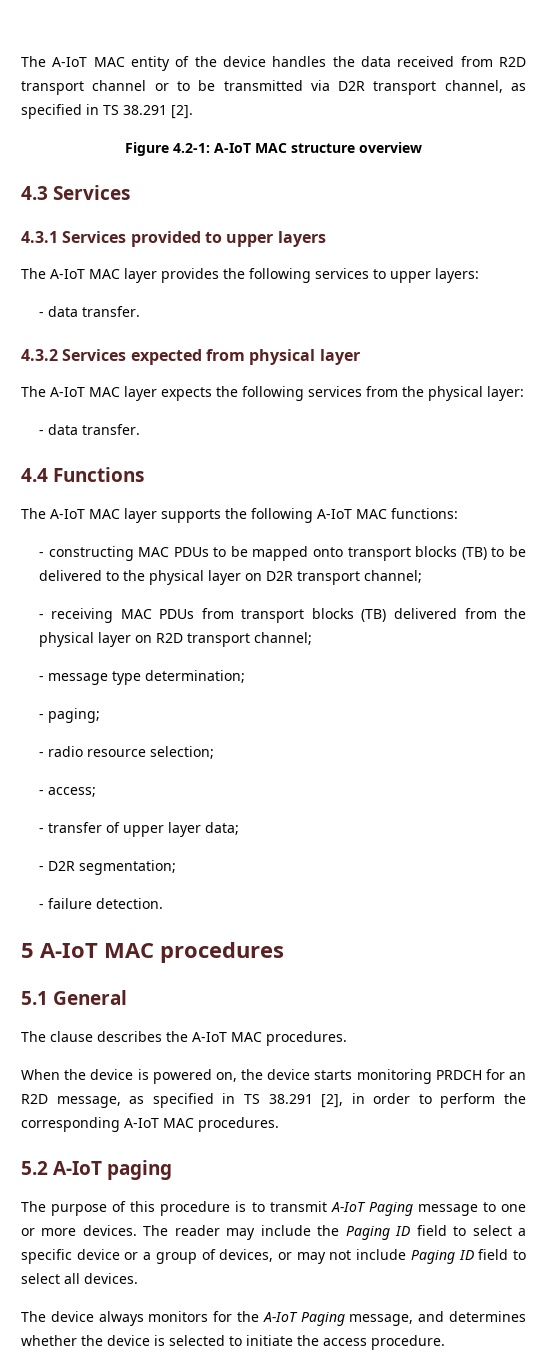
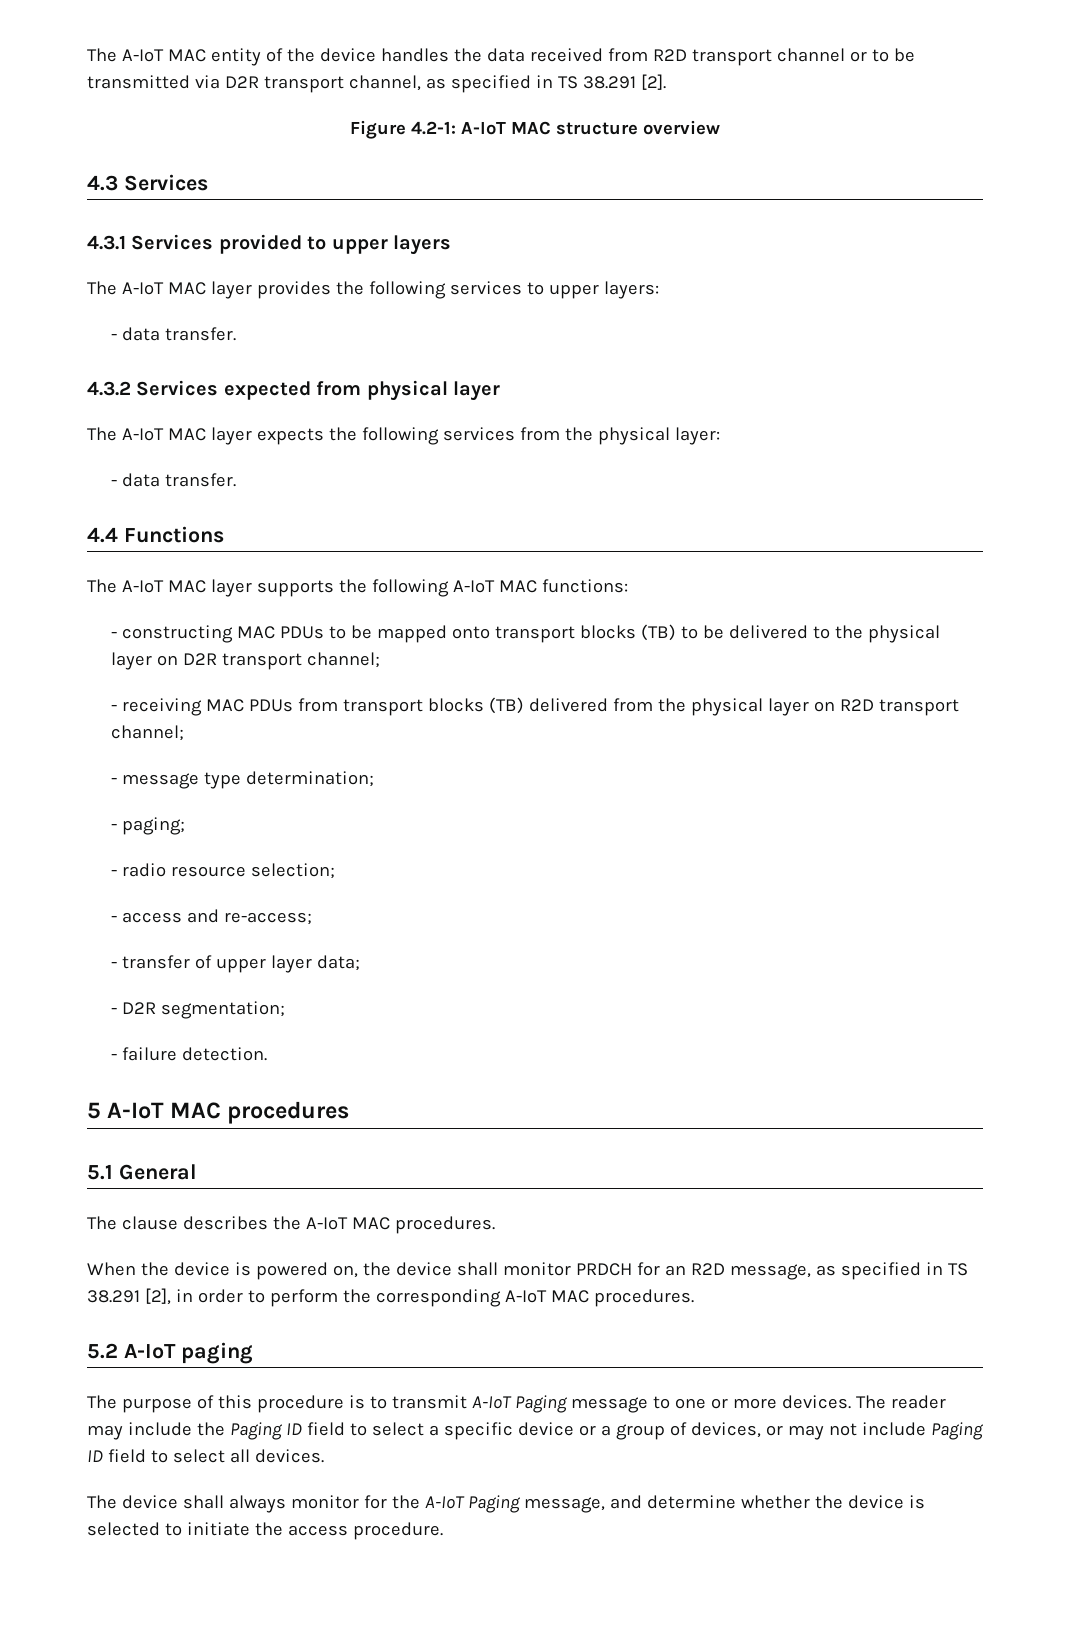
- - access;
+ - access and re-access;
- When the device is powered on, the device starts monitoring PRDCH for an R2D message, as specified in TS 38.291 [2], in order to perform the corresponding A-IoT MAC procedures.
+ When the device is powered on, the device shall monitor PRDCH for an R2D message, as specified in TS 38.291 [2], in order to perform the corresponding A-IoT MAC procedures.
- The device always monitors for the A-IoT Paging message, and determines whether the device is selected to initiate the access procedure.
+ The device shall always monitor for the A-IoT Paging message, and determine whether the device is selected to initiate the access procedure.

